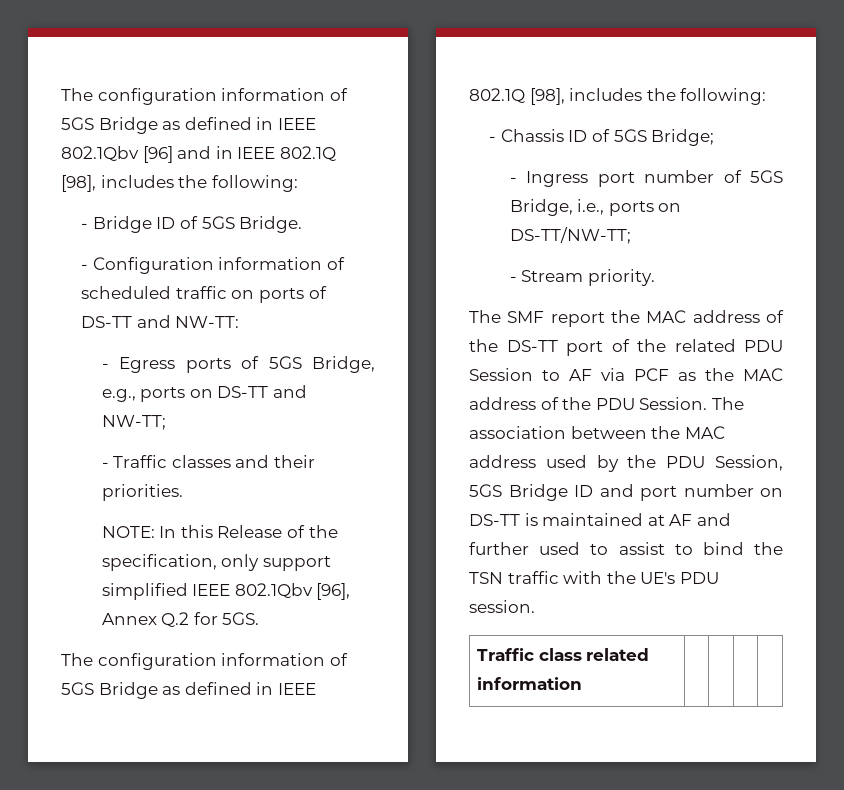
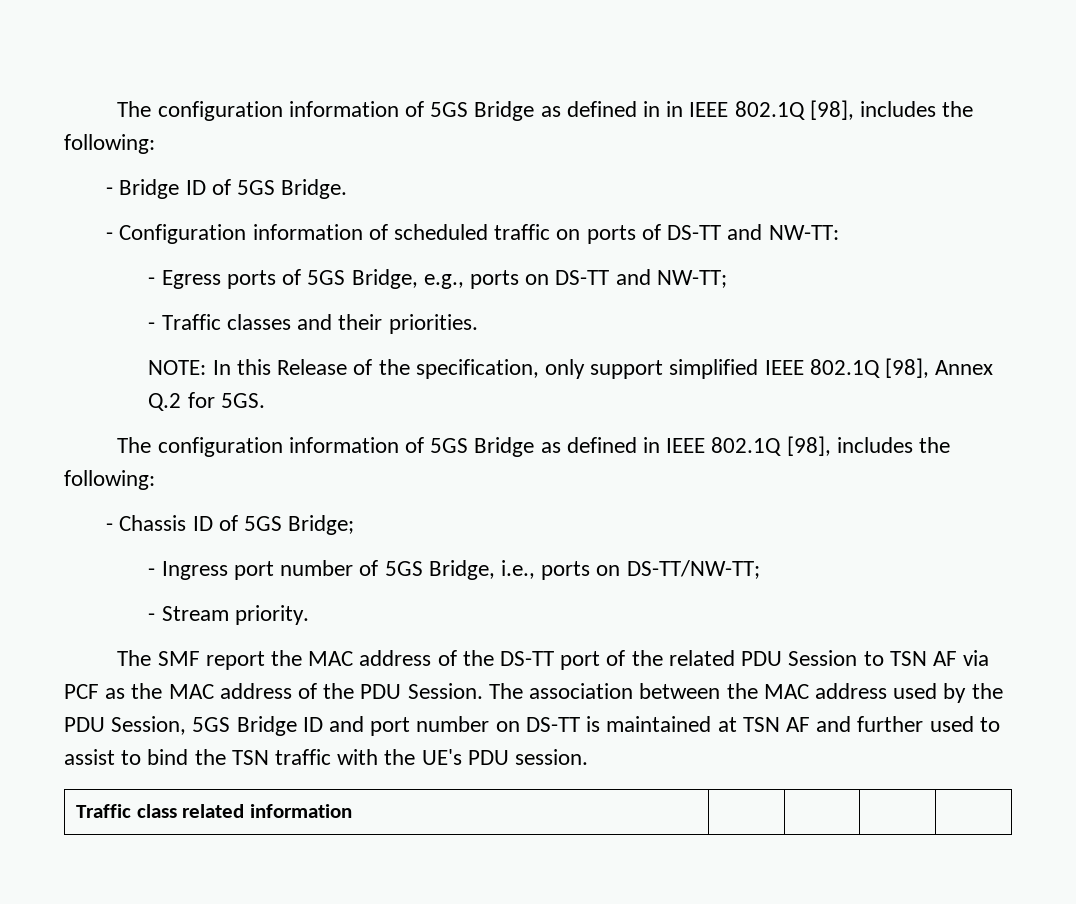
- The configuration information of 5GS Bridge as defined in IEEE 802.1Qbv [96] and in IEEE 802.1Q [98], includes the following:
+ The configuration information of 5GS Bridge as defined in in IEEE 802.1Q [98], includes the following:
- NOTE: In this Release of the specification, only support simplified IEEE 802.1Qbv [96], Annex Q.2 for 5GS.
+ NOTE: In this Release of the specification, only support simplified IEEE 802.1Q [98], Annex Q.2 for 5GS.
- The SMF report the MAC address of the DS-TT port of the related PDU Session to AF via PCF as the MAC address of the PDU Session.
+ The SMF report the MAC address of the DS-TT port of the related PDU Session to TSN AF via PCF as the MAC address of the PDU Session.
- The association between the MAC address used by the PDU Session, 5GS Bridge ID and port number on DS-TT is maintained at AF and further used to assist to bind the TSN traffic with the UE's PDU session.
+ The association between the MAC address used by the PDU Session, 5GS Bridge ID and port number on DS-TT is maintained at TSN AF and further used to assist to bind the TSN traffic with the UE's PDU session.

